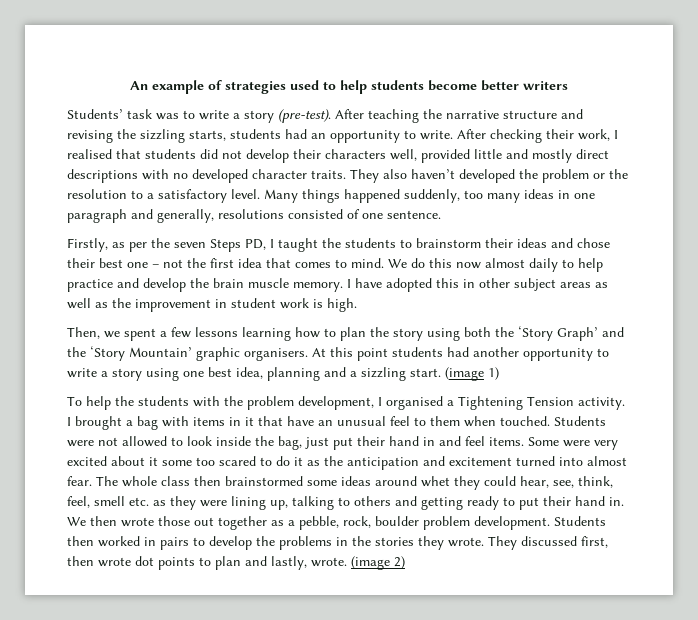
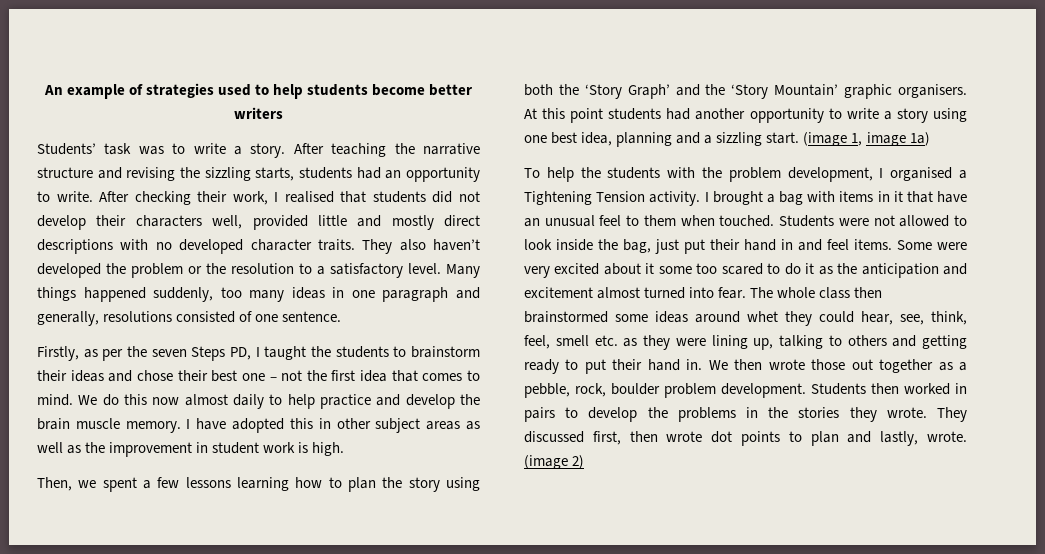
- Students’ task was to write a story (pre-test).
+ Students’ task was to write a story.
- (image 1)
+ (image 1, image 1a)
- Some were very excited about it some too scared to do it as the anticipation and excitement turned into almost fear.
+ Some were very excited about it some too scared to do it as the anticipation and excitement almost turned into fear.

